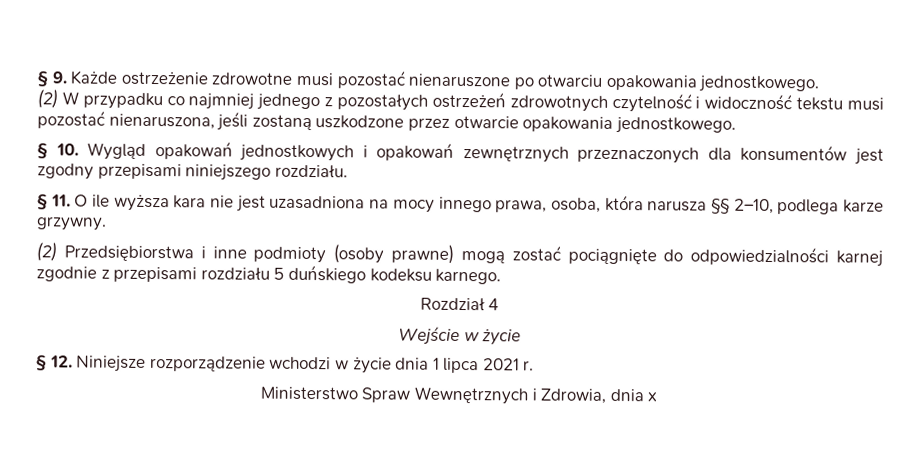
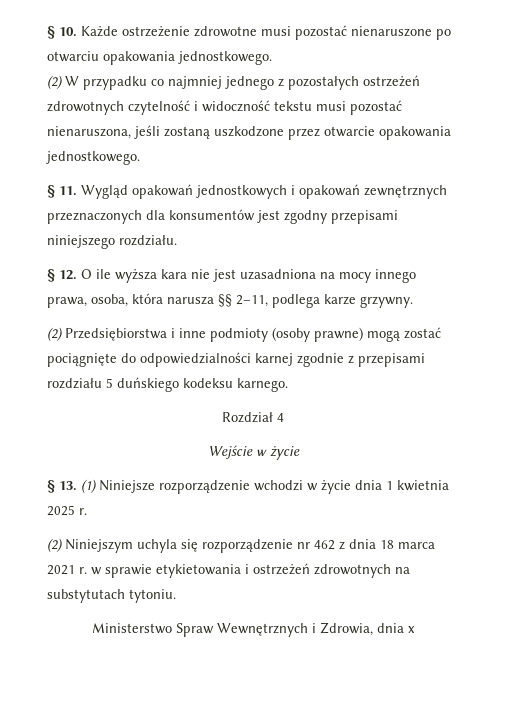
- § 9. Każde ostrzeżenie zdrowotne musi pozostać nienaruszone po otwarciu opakowania jednostkowego.
+ § 10. Każde ostrzeżenie zdrowotne musi pozostać nienaruszone po otwarciu opakowania jednostkowego.
- § 10. Wygląd opakowań jednostkowych i opakowań zewnętrznych przeznaczonych dla konsumentów jest zgodny przepisami niniejszego rozdziału.
+ § 11. Wygląd opakowań jednostkowych i opakowań zewnętrznych przeznaczonych dla konsumentów jest zgodny przepisami niniejszego rozdziału.
- § 11. O ile wyższa kara nie jest uzasadniona na mocy innego prawa, osoba, która narusza §§ 2–10, podlega karze grzywny.
+ § 12. O ile wyższa kara nie jest uzasadniona na mocy innego prawa, osoba, która narusza §§ 2–11, podlega karze grzywny.
- § 12. Niniejsze rozporządzenie wchodzi w życie dnia 1 lipca 2021 r.
+ § 13. (1) Niniejsze rozporządzenie wchodzi w życie dnia 1 kwietnia 2025 r.
+ (2) Niniejszym uchyla się rozporządzenie nr 462 z dnia 18 marca 2021 r. w sprawie etykietowania i ostrzeżeń zdrowotnych na substytutach tytoniu.

